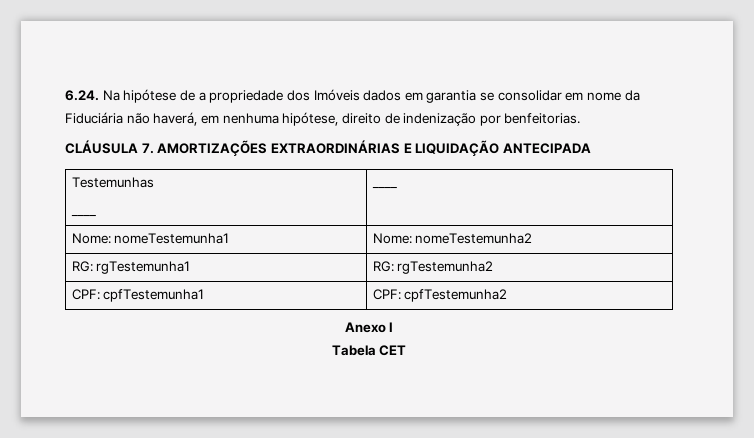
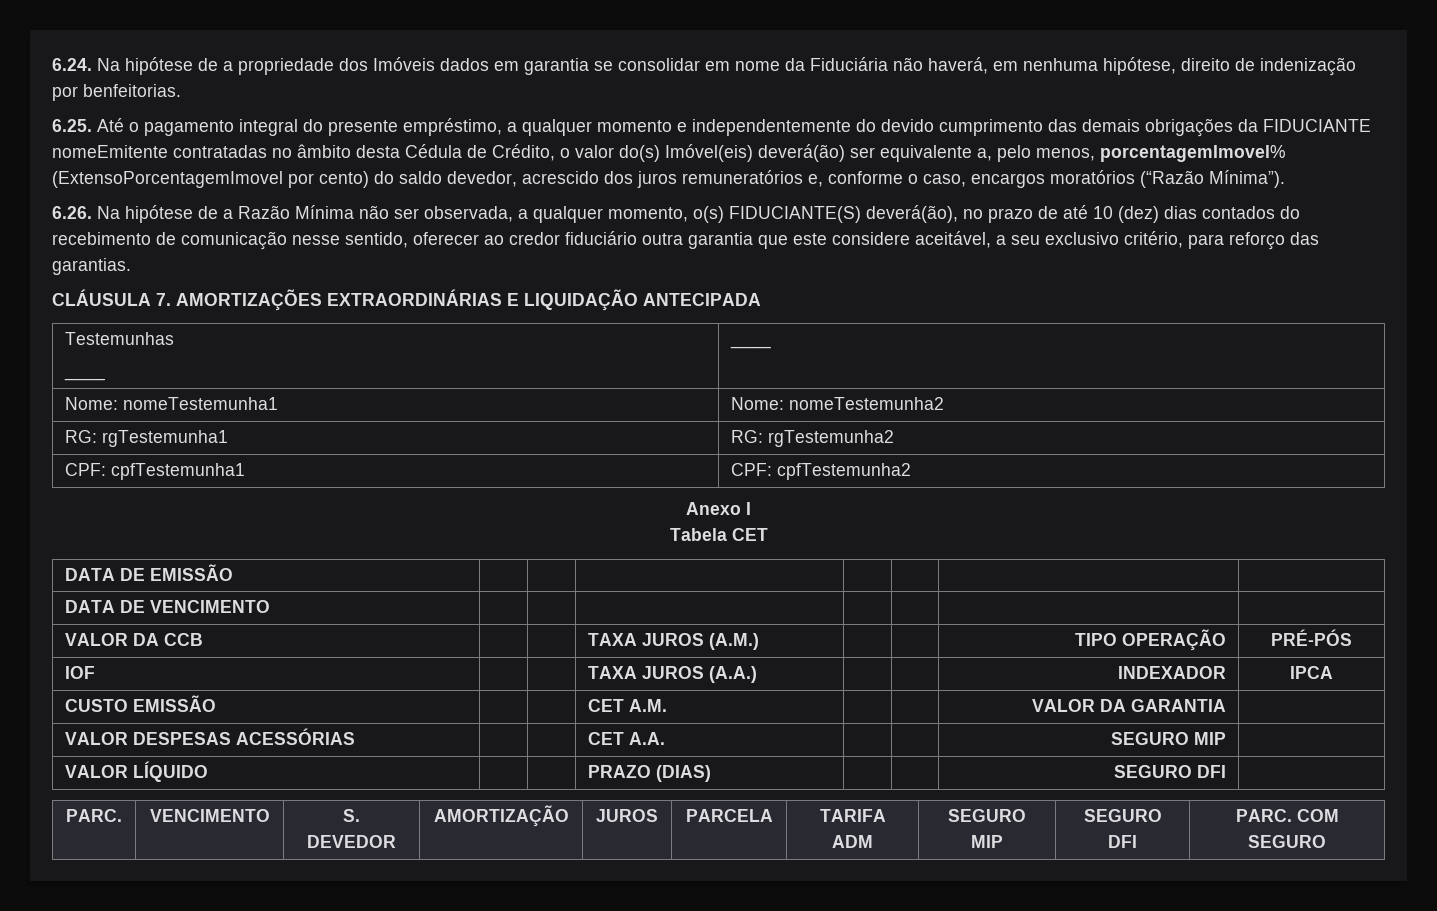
+ 6.25. Até o pagamento integral do presente empréstimo, a qualquer momento e independentemente do devido cumprimento das demais obrigações da FIDUCIANTE nomeEmitente contratadas no âmbito desta Cédula de Crédito, o valor do(s) Imóvel(eis) deverá(ão) ser equivalente a, pelo menos, porcentagemImovel% (ExtensoPorcentagemImovel por cento) do saldo devedor, acrescido dos juros remuneratórios e, conforme o caso, encargos moratórios (“Razão Mínima”).
+ 6.26. Na hipótese de a Razão Mínima não ser observada, a qualquer momento, o(s) FIDUCIANTE(S) deverá(ão), no prazo de até 10 (dez) dias contados do recebimento de comunicação nesse sentido, oferecer ao credor fiduciário outra garantia que este considere aceitável, a seu exclusivo critério, para reforço das garantias.
+ DATA DE EMISSÃO | | | | | | |
+ DATA DE VENCIMENTO | | | | | | |
+ VALOR DA CCB | | | TAXA JUROS (A.M.) | | | TIPO OPERAÇÃO | PRÉ-PÓS
+ IOF | | | TAXA JUROS (A.A.) | | | INDEXADOR | IPCA
+ CUSTO EMISSÃO | | | CET A.M. | | | VALOR DA GARANTIA |
+ VALOR DESPESAS ACESSÓRIAS | | | CET A.A. | | | SEGURO MIP |
+ VALOR LÍQUIDO | | | PRAZO (DIAS) | | | SEGURO DFI |
+ PARC. | VENCIMENTO | S. DEVEDOR | AMORTIZAÇÃO | JUROS | PARCELA | TARIFA ADM | SEGURO MIP | SEGURO DFI | PARC. COM SEGURO

